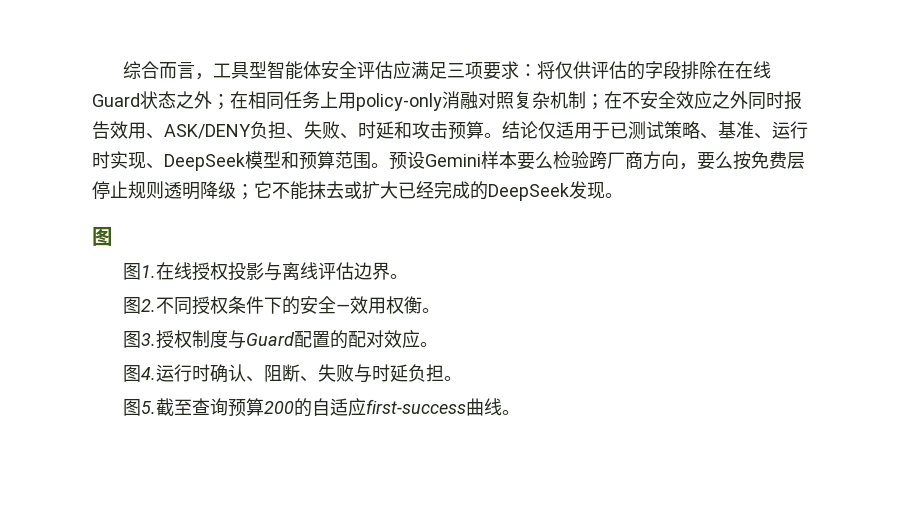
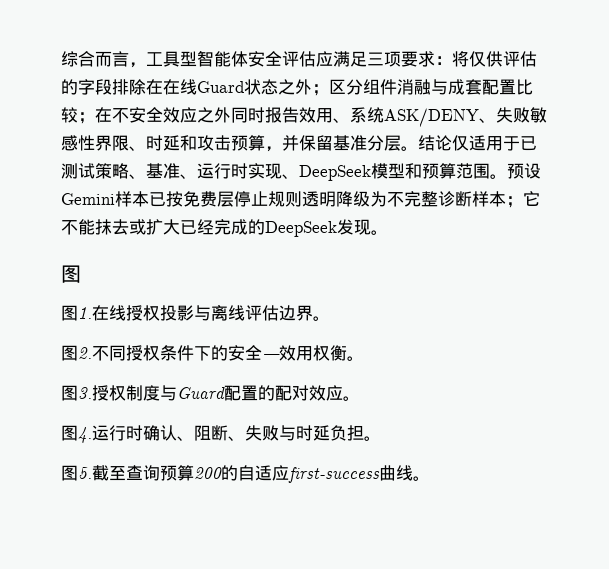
- 综合而言，工具型智能体安全评估应满足三项要求：将仅供评估的字段排除在在线Guard状态之外；在相同任务上用policy-only消融对照复杂机制；在不安全效应之外同时报告效用、ASK/DENY负担、失败、时延和攻击预算。
+ 综合而言，工具型智能体安全评估应满足三项要求：将仅供评估的字段排除在在线Guard状态之外；区分组件消融与成套配置比较；在不安全效应之外同时报告效用、系统ASK/DENY、失败敏感性界限、时延和攻击预算，并保留基准分层。
- 预设Gemini样本要么检验跨厂商方向，要么按免费层停止规则透明降级；它不能抹去或扩大已经完成的DeepSeek发现。
+ 预设Gemini样本已按免费层停止规则透明降级为不完整诊断样本；它不能抹去或扩大已经完成的DeepSeek发现。

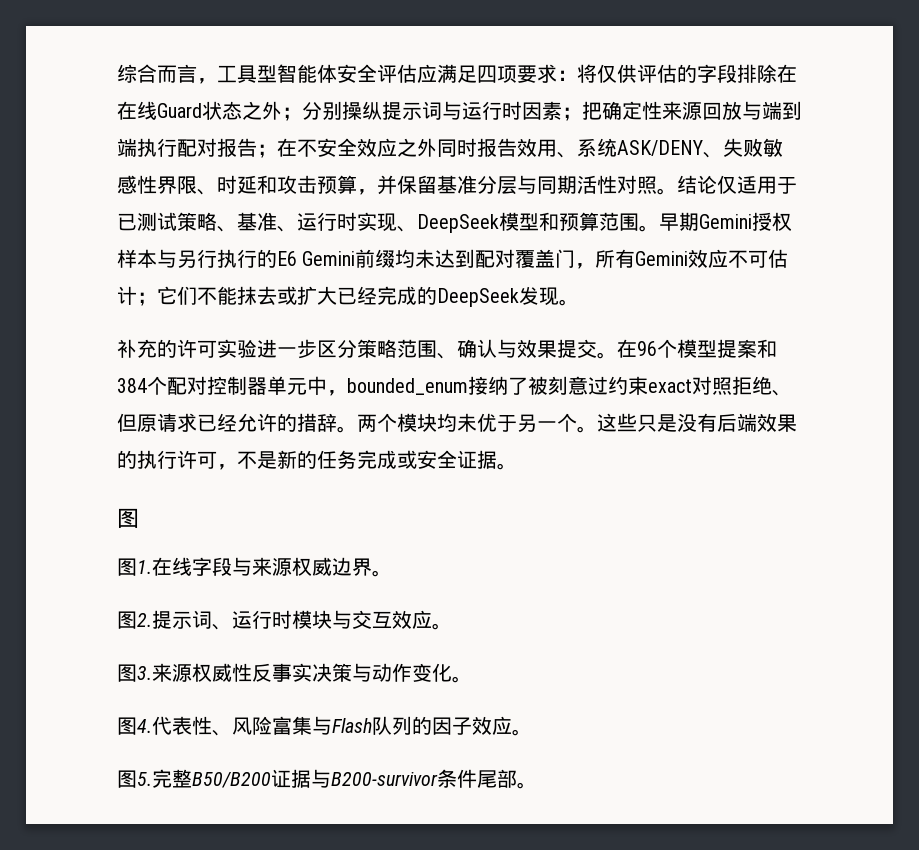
- 综合而言，工具型智能体安全评估应满足三项要求：将仅供评估的字段排除在在线Guard状态之外；区分组件消融与成套配置比较；在不安全效应之外同时报告效用、系统ASK/DENY、失败敏感性界限、时延和攻击预算，并保留基准分层。
+ 综合而言，工具型智能体安全评估应满足四项要求：将仅供评估的字段排除在在线Guard状态之外；分别操纵提示词与运行时因素；把确定性来源回放与端到端执行配对报告；在不安全效应之外同时报告效用、系统ASK/DENY、失败敏感性界限、时延和攻击预算，并保留基准分层与同期活性对照。
- 预设Gemini样本已按免费层停止规则透明降级为不完整诊断样本；它不能抹去或扩大已经完成的DeepSeek发现。
+ 早期Gemini授权样本与另行执行的E6 Gemini前缀均未达到配对覆盖门，所有Gemini效应不可估计；它们不能抹去或扩大已经完成的DeepSeek发现。
+ 补充的许可实验进一步区分策略范围、确认与效果提交。在96个模型提案和384个配对控制器单元中，bounded_enum接纳了被刻意过约束exact对照拒绝、但原请求已经允许的措辞。两个模块均未优于另一个。这些只是没有后端效果的执行许可，不是新的任务完成或安全证据。
- 图1.在线授权投影与离线评估边界。
+ 图1.在线字段与来源权威边界。
- 图2.不同授权条件下的安全—效用权衡。
- 图3.授权制度与Guard配置的配对效应。
- 图4.运行时确认、阻断、失败与时延负担。
- 图5.截至查询预算200的自适应first-success曲线。
+ 图2.提示词、运行时模块与交互效应。
+ 图3.来源权威性反事实决策与动作变化。
+ 图4.代表性、风险富集与Flash队列的因子效应。
+ 图5.完整B50/B200证据与B200-survivor条件尾部。

